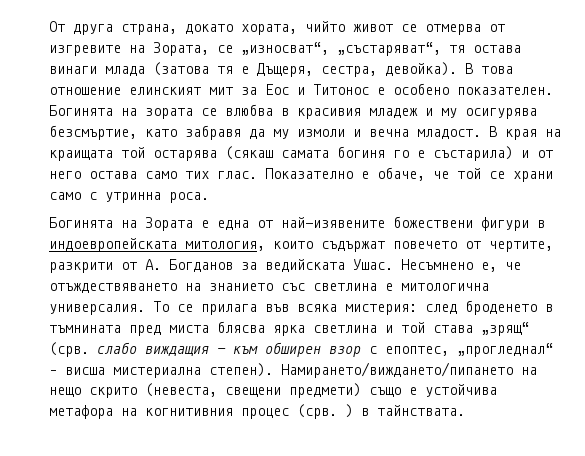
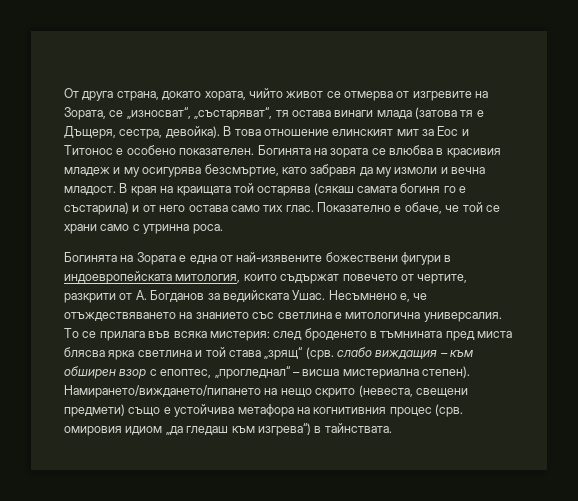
- Намирането/виждането/пипането на нещо скрито (невеста, свещени предмети) също е устойчива метафора на когнитивния процес (срв. ) в тайнствата.
+ Намирането/виждането/пипането на нещо скрито (невеста, свещени предмети) също е устойчива метафора на когнитивния процес (срв. омировия идиом „да гледаш към изгрева“) в тайнствата.

